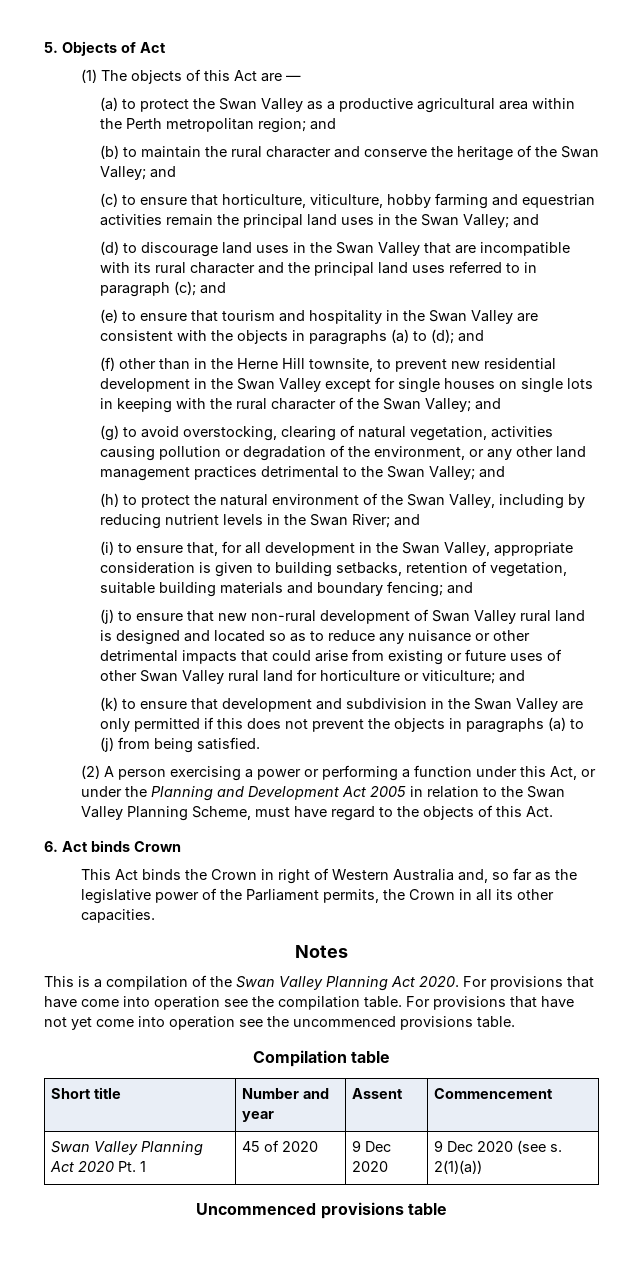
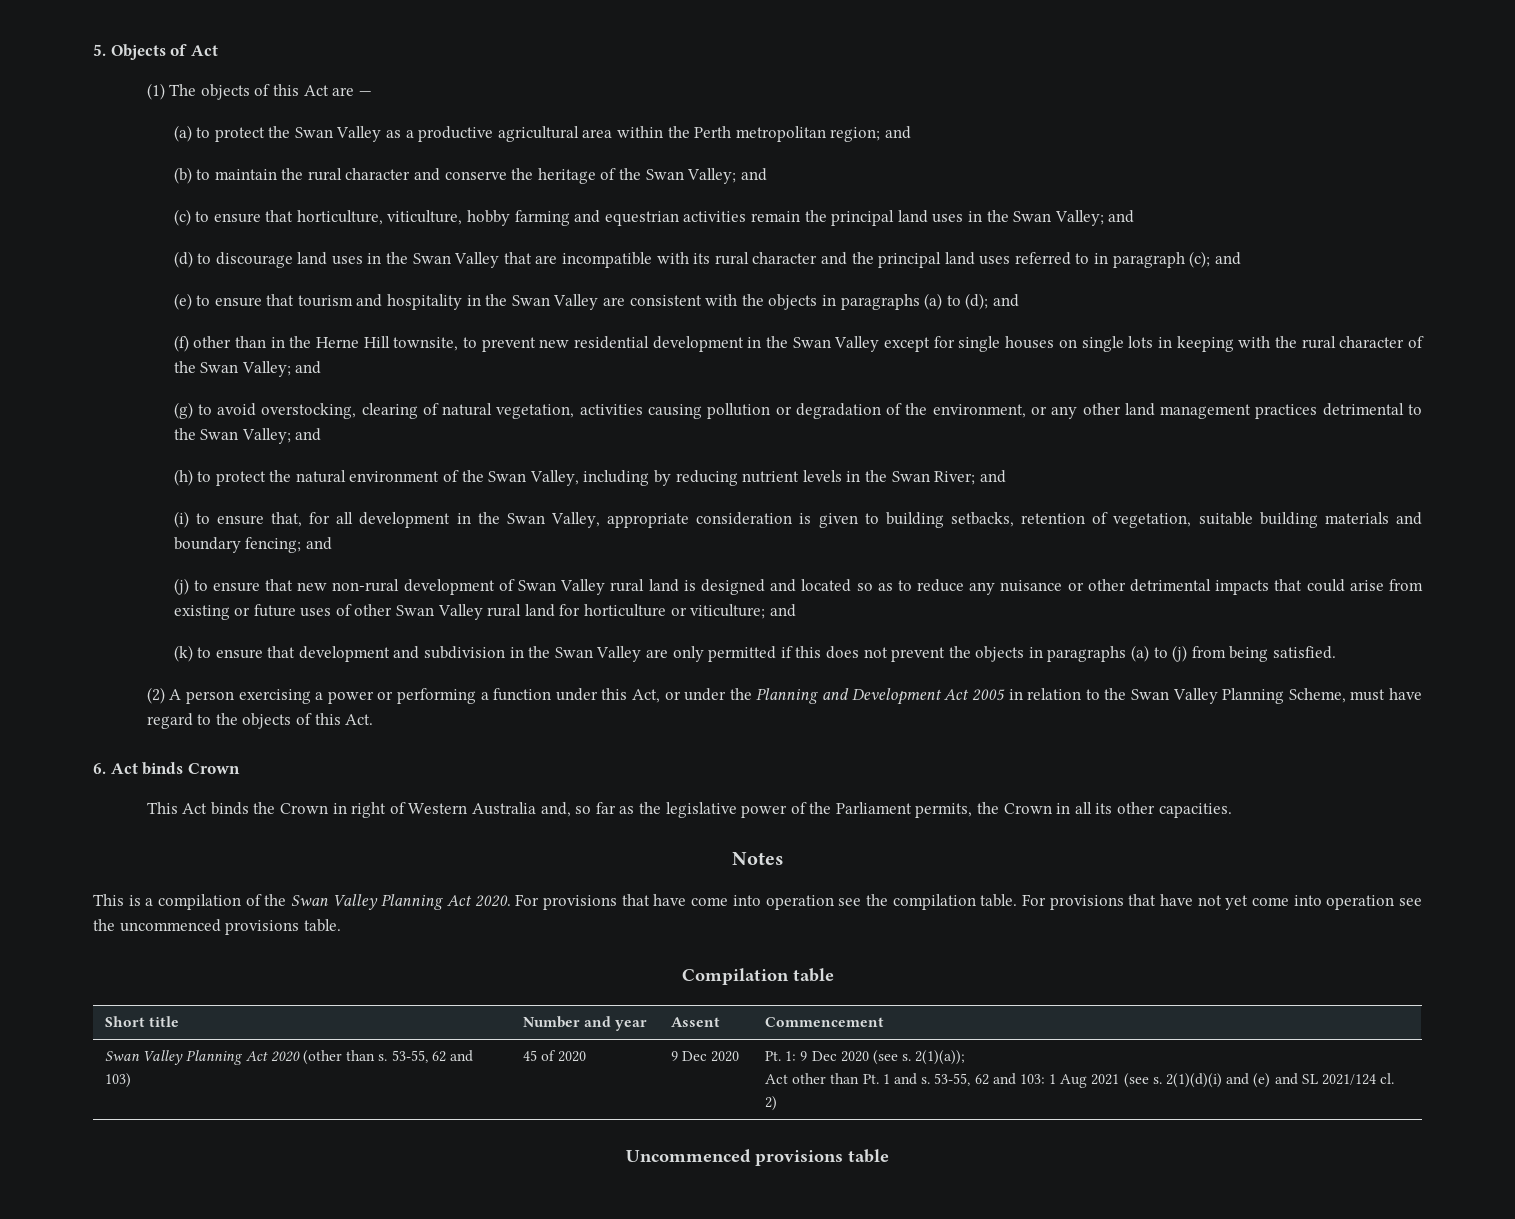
- Swan Valley Planning Act 2020 Pt. 1
+ Swan Valley Planning Act 2020 (other than s. 53-55, 62 and 103)
- 9 Dec 2020 (see s.
+ Pt. 1: 9 Dec 2020 (see s.
- 2(1)(a))
+ 2(1)(a));
+ Act other than Pt. 1 and s. 53-55, 62 and 103: 1 Aug 2021 (see s. 2(1)(d)(i) and (e) and SL 2021/124 cl. 2)

